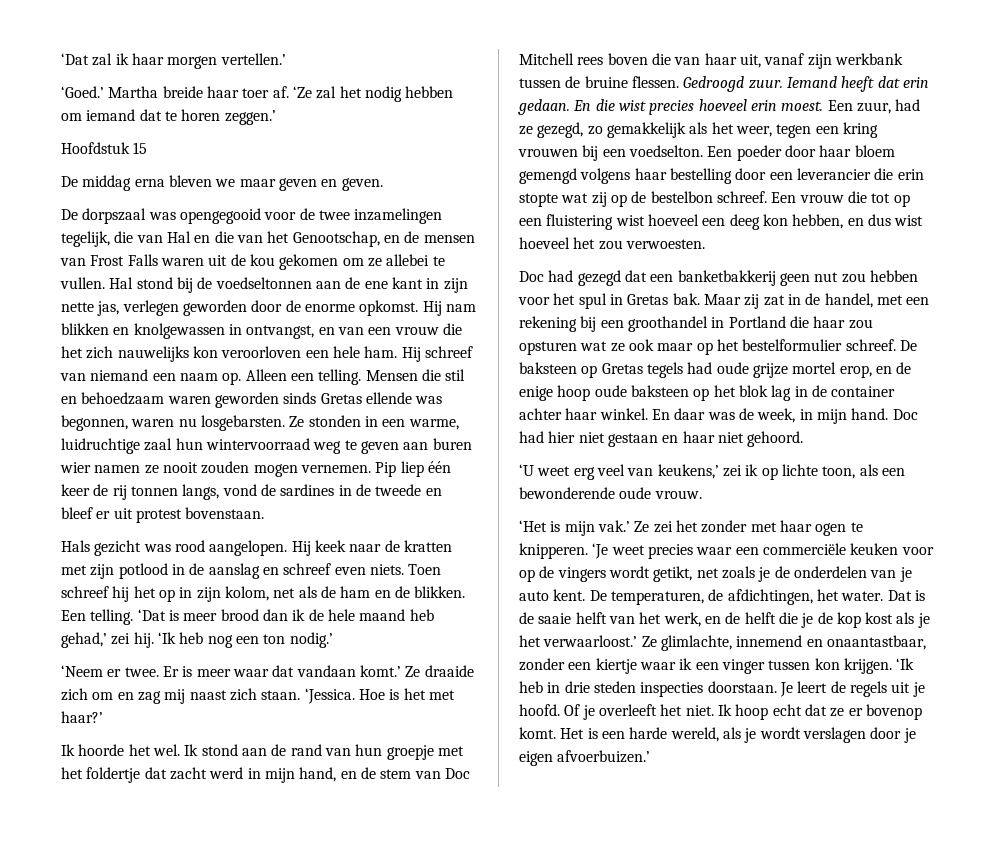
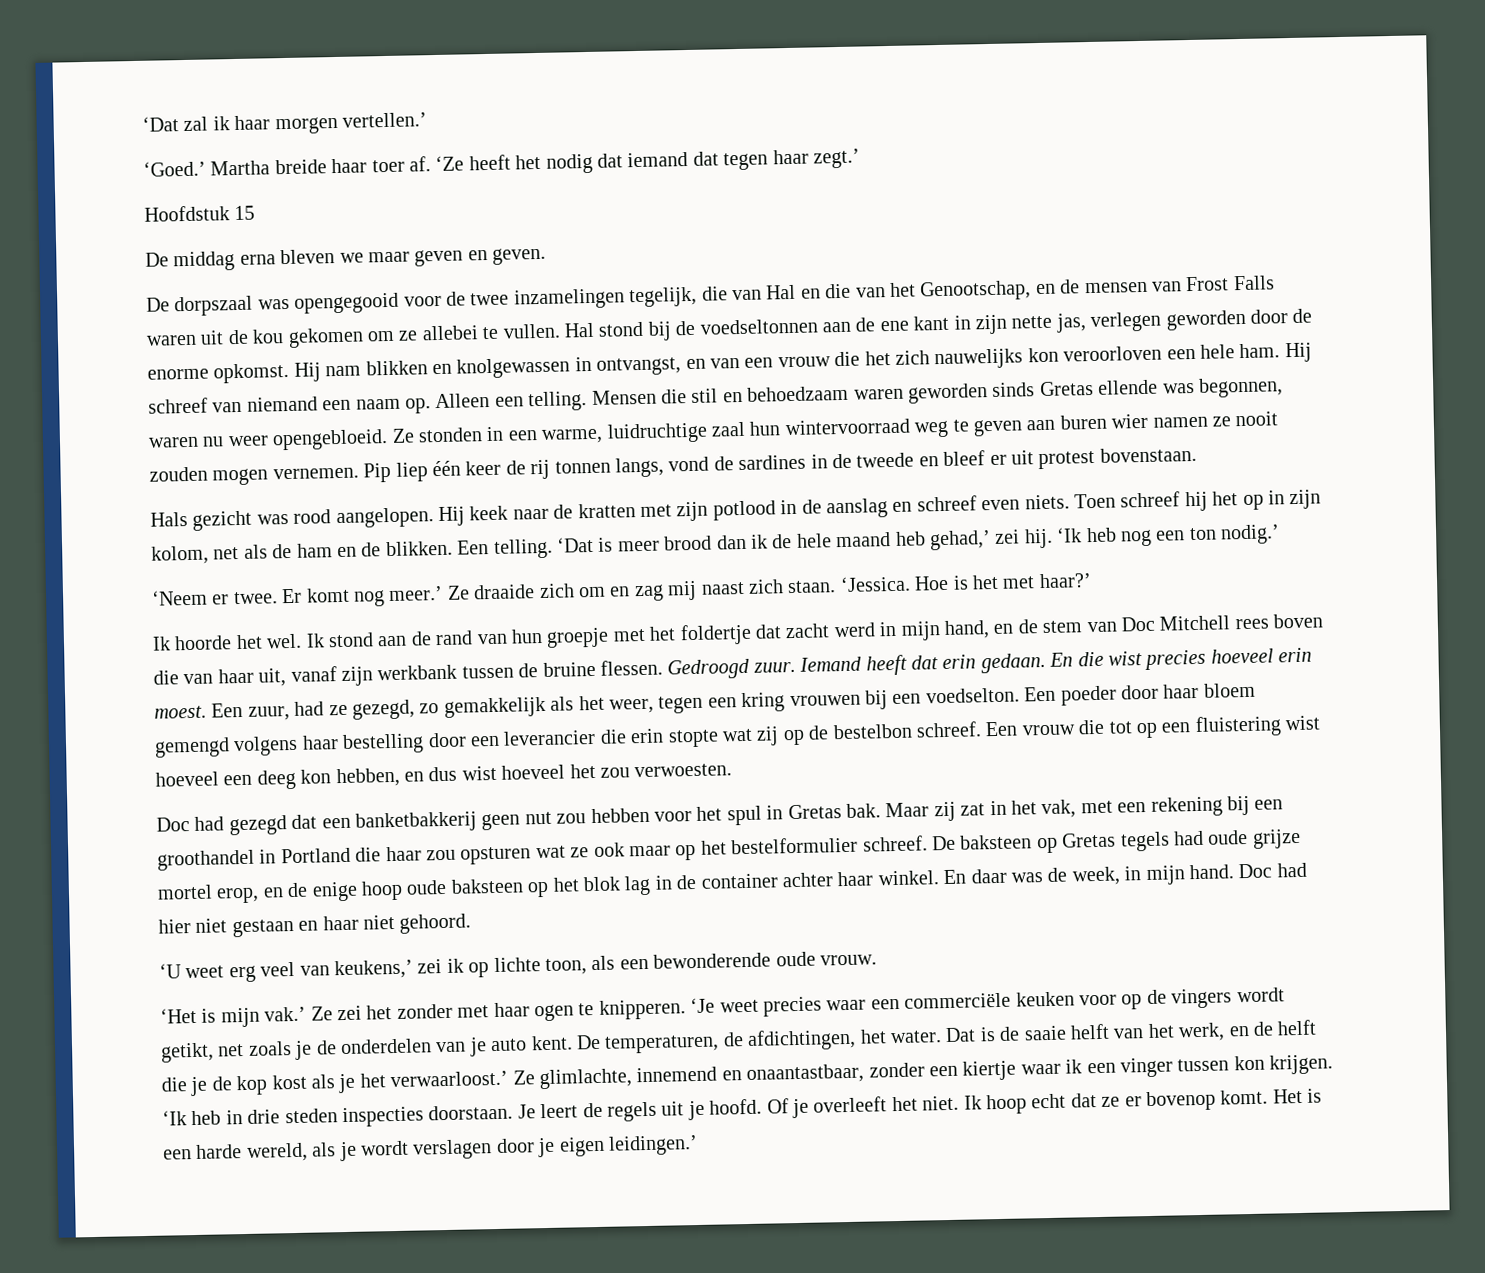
- ‘Ze zal het nodig hebben om iemand dat te horen zeggen.’
+ ‘Ze heeft het nodig dat iemand dat tegen haar zegt.’
- Mensen die stil en behoedzaam waren geworden sinds Gretas ellende was begonnen, waren nu losgebarsten.
+ Mensen die stil en behoedzaam waren geworden sinds Gretas ellende was begonnen, waren nu weer opengebloeid.
- Er is meer waar dat vandaan komt.’
+ Er komt nog meer.’
- Maar zij zat in de handel, met een rekening bij een groothandel in Portland die haar zou opsturen wat ze ook maar op het bestelformulier schreef.
+ Maar zij zat in het vak, met een rekening bij een groothandel in Portland die haar zou opsturen wat ze ook maar op het bestelformulier schreef.
- Het is een harde wereld, als je wordt verslagen door je eigen afvoerbuizen.’
+ Het is een harde wereld, als je wordt verslagen door je eigen leidingen.’

